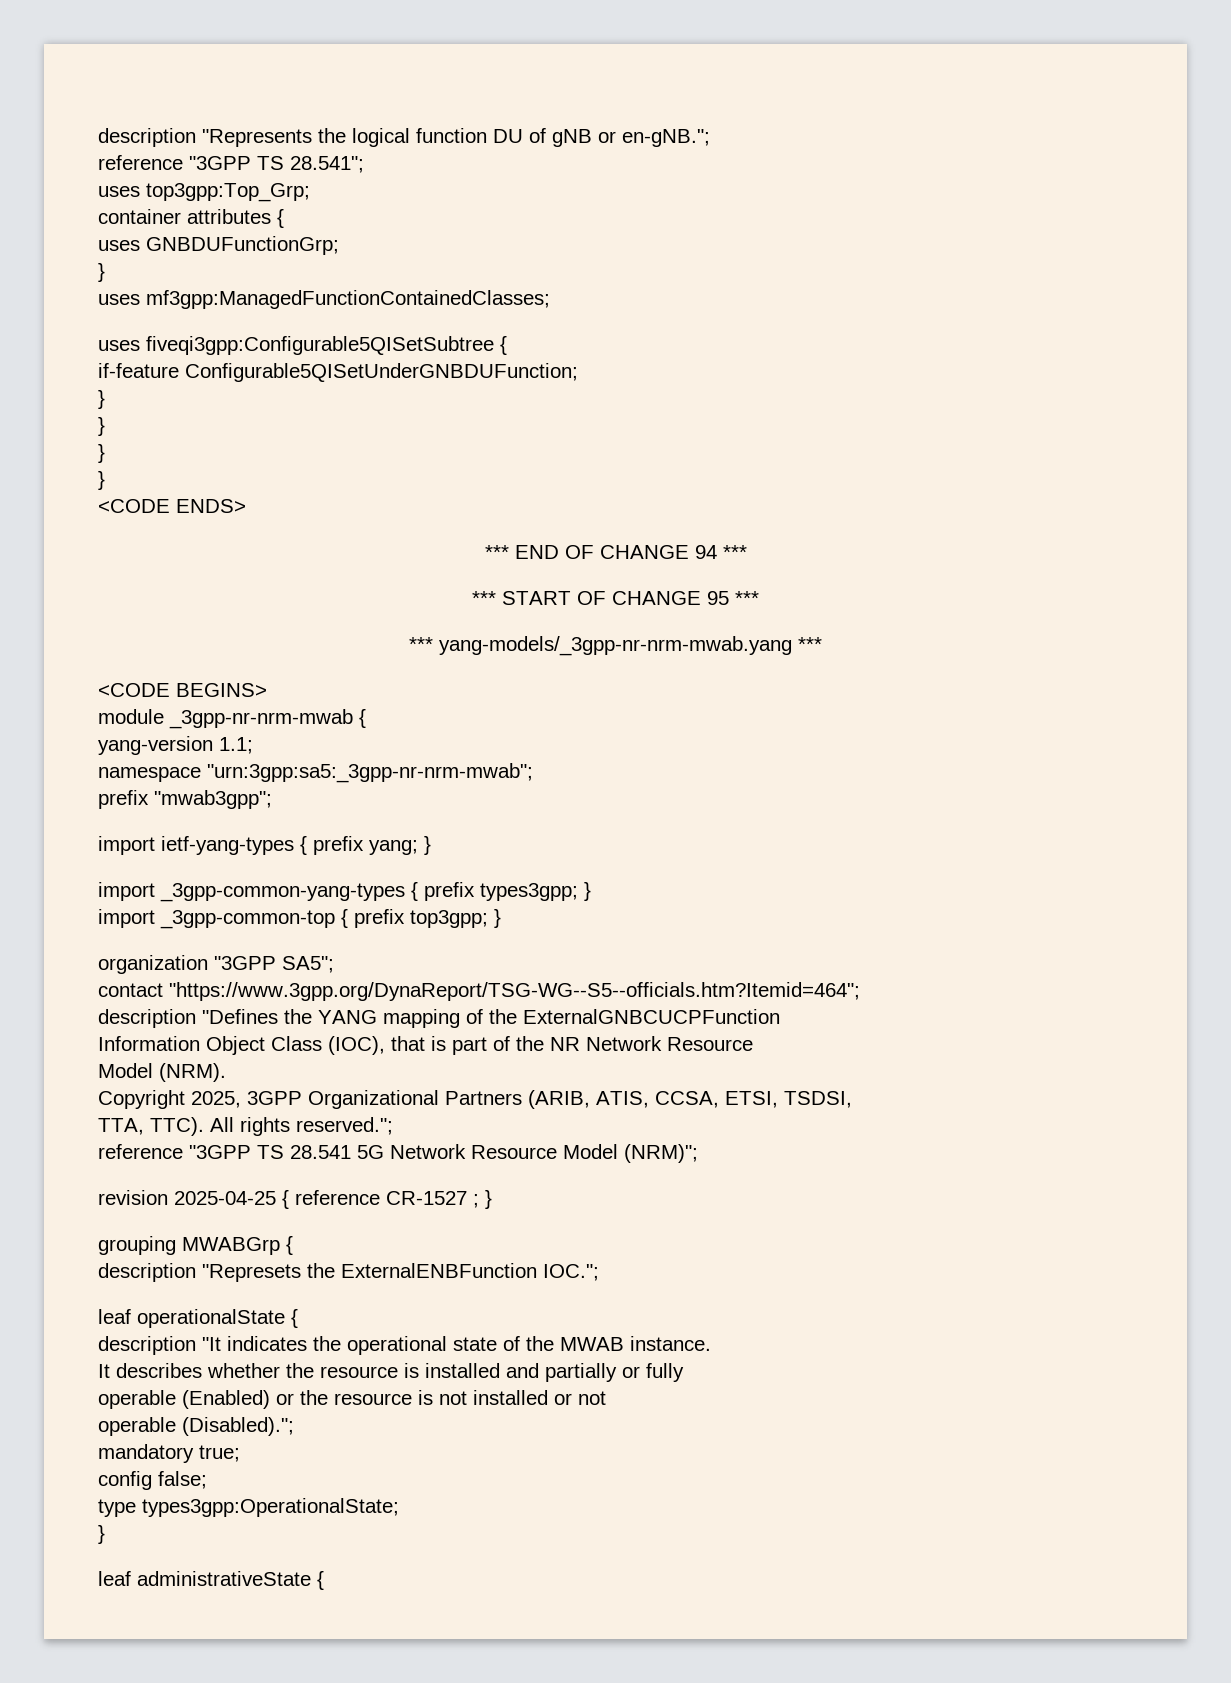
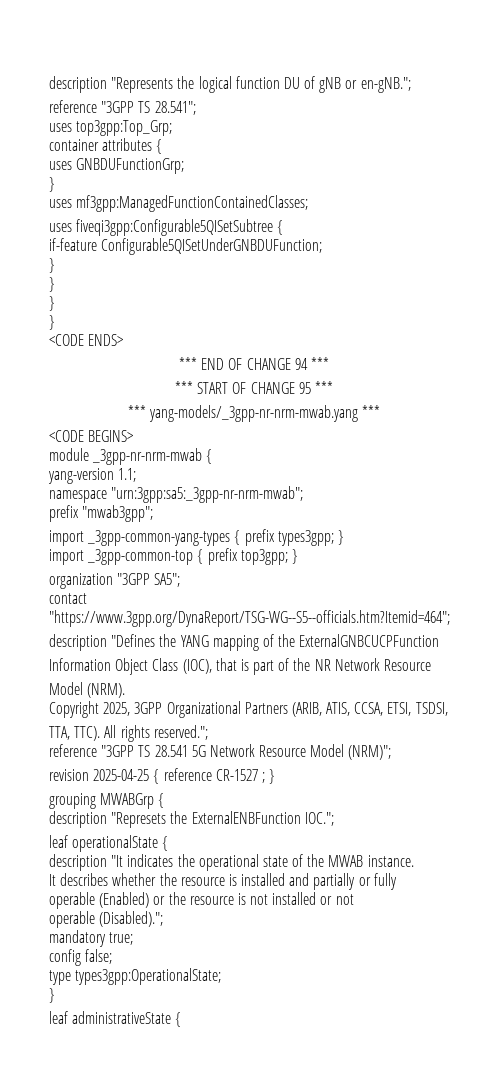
- import ietf-yang-types { prefix yang; }

